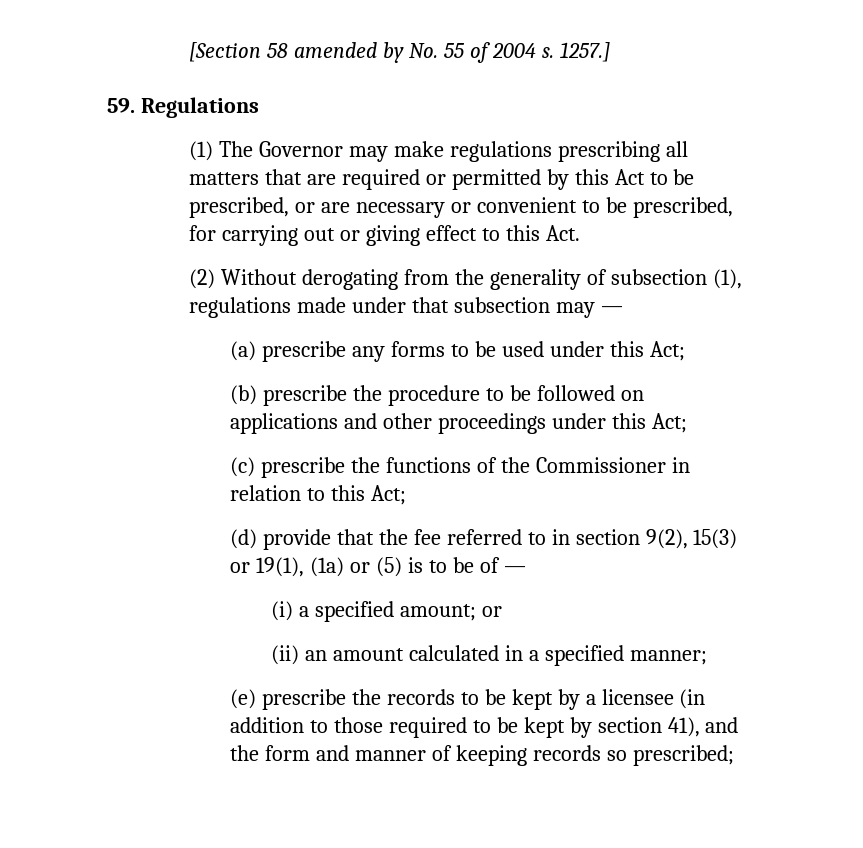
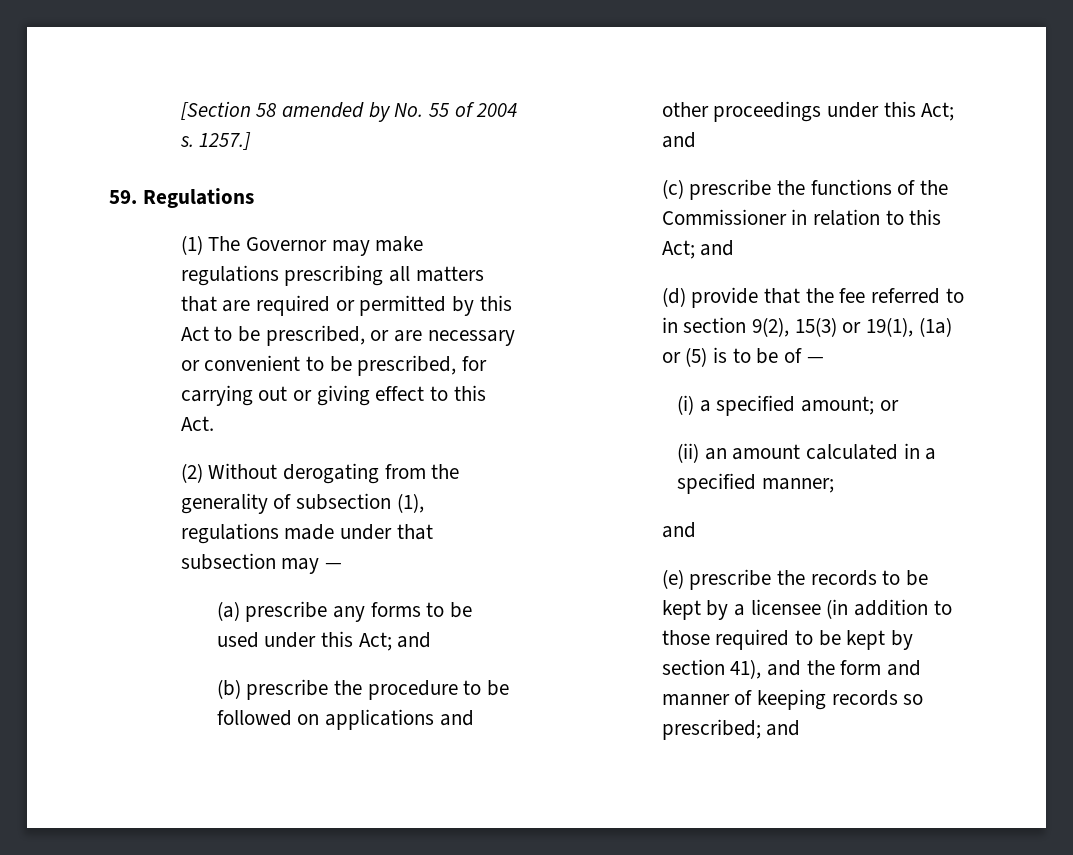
- (a) prescribe any forms to be used under this Act;
+ (a) prescribe any forms to be used under this Act; and
- (b) prescribe the procedure to be followed on applications and other proceedings under this Act;
+ (b) prescribe the procedure to be followed on applications and other proceedings under this Act; and
- (c) prescribe the functions of the Commissioner in relation to this Act;
+ (c) prescribe the functions of the Commissioner in relation to this Act; and
  (ii) an amount calculated in a specified manner;
+ and
- (e) prescribe the records to be kept by a licensee (in addition to those required to be kept by section 41), and the form and manner of keeping records so prescribed;
+ (e) prescribe the records to be kept by a licensee (in addition to those required to be kept by section 41), and the form and manner of keeping records so prescribed; and

